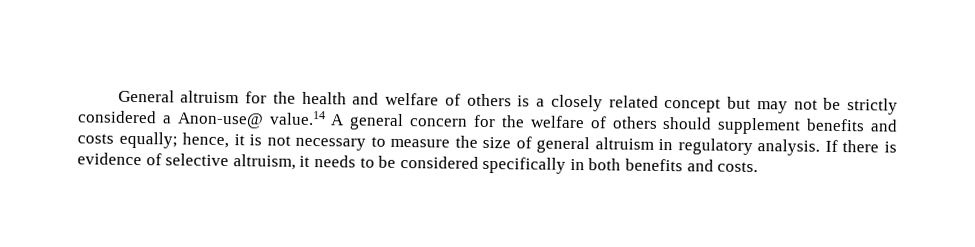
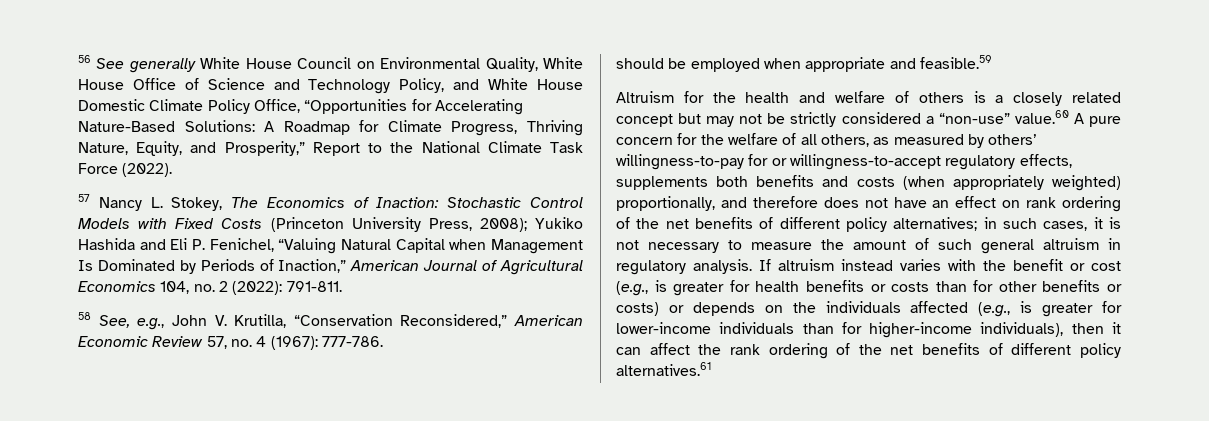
- General altruism for the health and welfare of others is a closely related concept but may not be strictly considered a Anon-use@ value.14 A general concern for the welfare of others should supplement benefits and costs equally; hence, it is not necessary to measure the size of general altruism in regulatory analysis.
+ 56 See generally White House Council on Environmental Quality, White House Office of Science and Technology Policy, and White House Domestic Climate Policy Office, “Opportunities for Accelerating Nature-Based Solutions: A Roadmap for Climate Progress, Thriving Nature, Equity, and Prosperity,” Report to the National Climate Task Force (2022).
+ 57 Nancy L. Stokey, The Economics of Inaction: Stochastic Control Models with Fixed Costs (Princeton University Press, 2008); Yukiko Hashida and Eli P. Fenichel, “Valuing Natural Capital when Management Is Dominated by Periods of Inaction,” American Journal of Agricultural Economics 104, no. 2 (2022): 791-811.
+ 58 See, e.g., John V. Krutilla, “Conservation Reconsidered,” American Economic Review 57, no. 4 (1967): 777-786.
+ should be employed when appropriate and feasible.59
+ Altruism for the health and welfare of others is a closely related concept but may not be strictly considered a “non-use” value.60 A pure concern for the welfare of all others, as measured by others’ willingness-to-pay for or willingness-to-accept regulatory effects, supplements both benefits and costs (when appropriately weighted) proportionally, and therefore does not have an effect on rank ordering of the net benefits of different policy alternatives; in such cases, it is not necessary to measure the amount of such general altruism in regulatory analysis.
- If there is evidence of selective altruism, it needs to be considered specifically in both benefits and costs.
+ If altruism instead varies with the benefit or cost (e.g., is greater for health benefits or costs than for other benefits or costs) or depends on the individuals affected (e.g., is greater for lower-income individuals than for higher-income individuals), then it can affect the rank ordering of the net benefits of different policy alternatives.61

